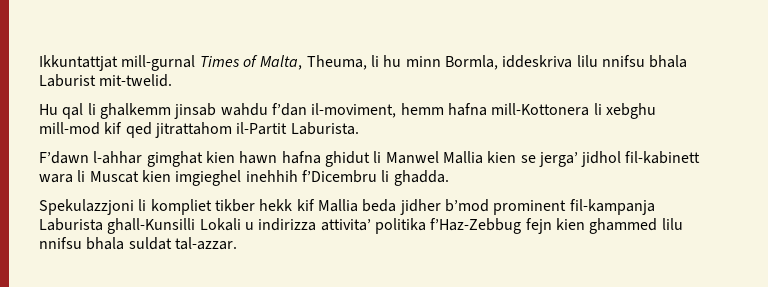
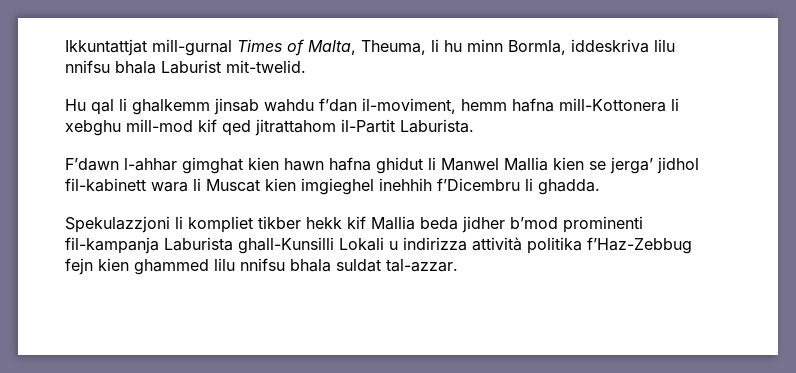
- Spekulazzjoni li kompliet tikber hekk kif Mallia beda jidher b’mod prominent fil-kampanja Laburista ghall-Kunsilli Lokali u indirizza attivita’ politika f’Haz-Zebbug fejn kien ghammed lilu nnifsu bhala suldat tal-azzar.
+ Spekulazzjoni li kompliet tikber hekk kif Mallia beda jidher b’mod prominenti fil-kampanja Laburista ghall-Kunsilli Lokali u indirizza attività politika f’Haz-Zebbug fejn kien ghammed lilu nnifsu bhala suldat tal-azzar.

